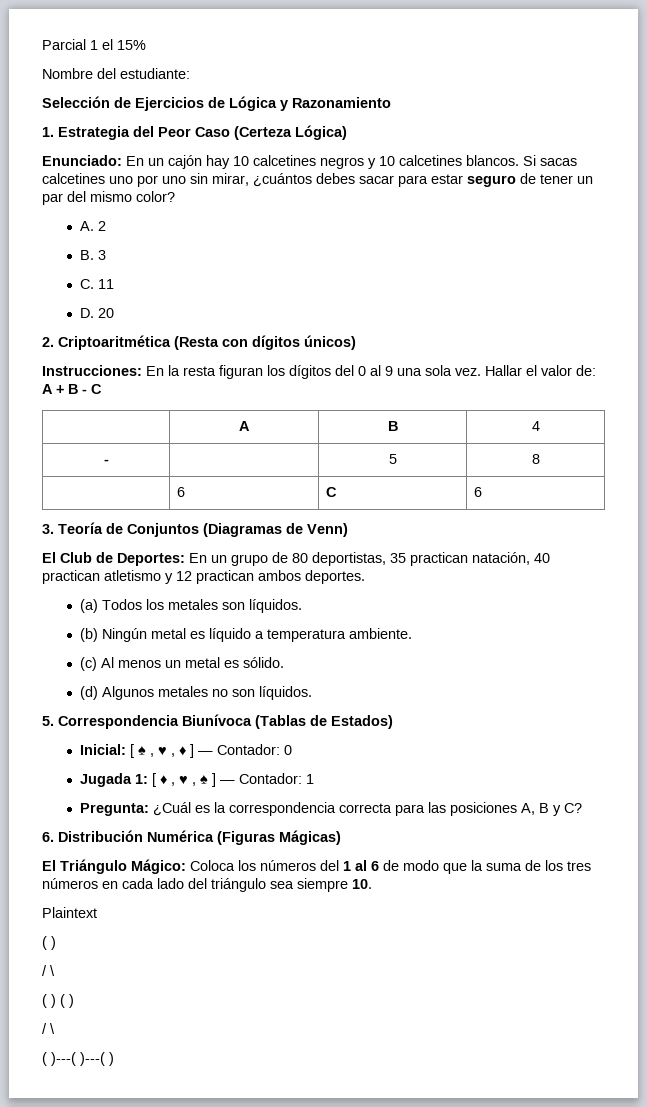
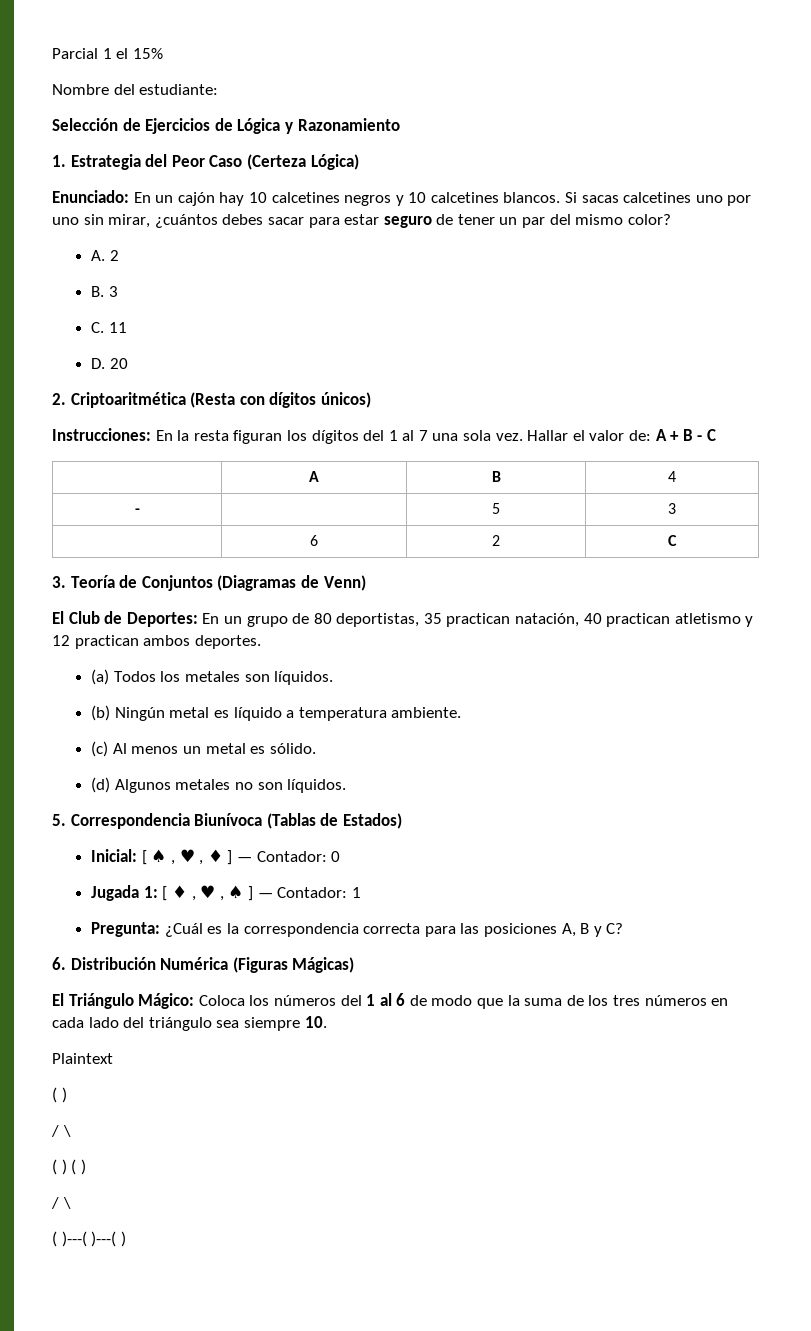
- Instrucciones: En la resta figuran los dígitos del 0 al 9 una sola vez.
+ Instrucciones: En la resta figuran los dígitos del 1 al 7 una sola vez.
- - | | 5 | 8
- | 6 | C | 6
+ - | | 5 | 3
+ | 6 | 2 | C

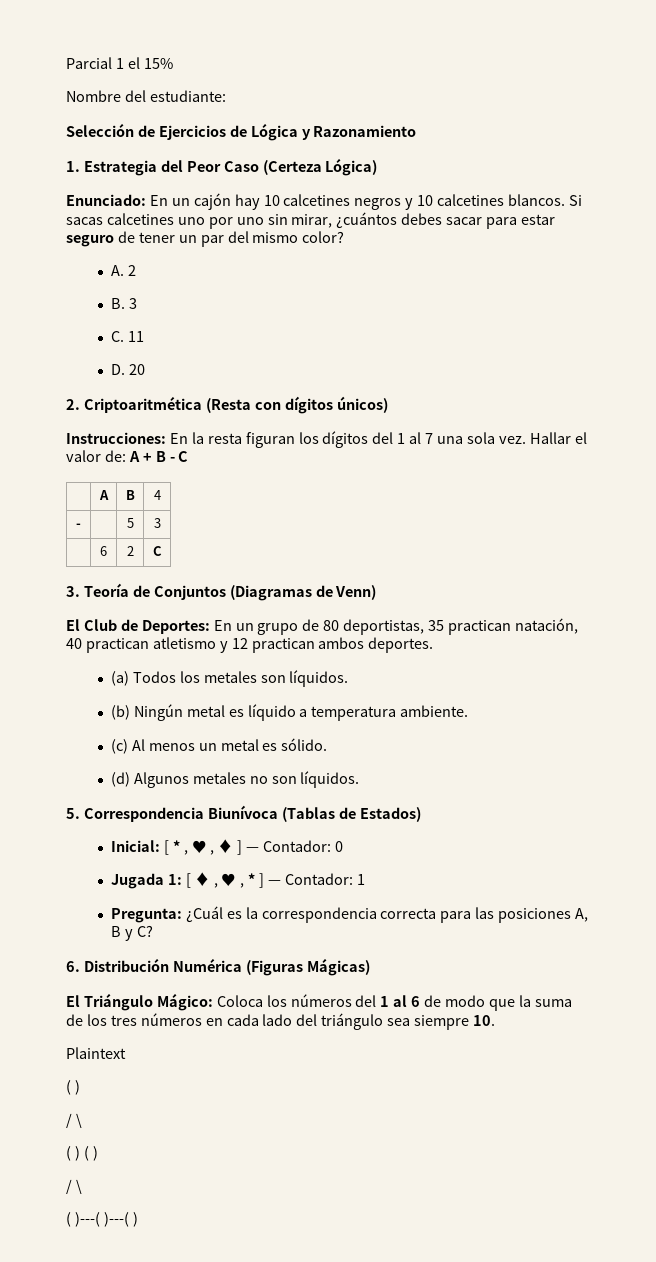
- Inicial: [ ♠ , ♥ , ♦ ] — Contador: 0
+ Inicial: [ * , ♥ , ♦ ] — Contador: 0
- Jugada 1: [ ♦ , ♥ , ♠ ] — Contador: 1
+ Jugada 1: [ ♦ , ♥ , * ] — Contador: 1

